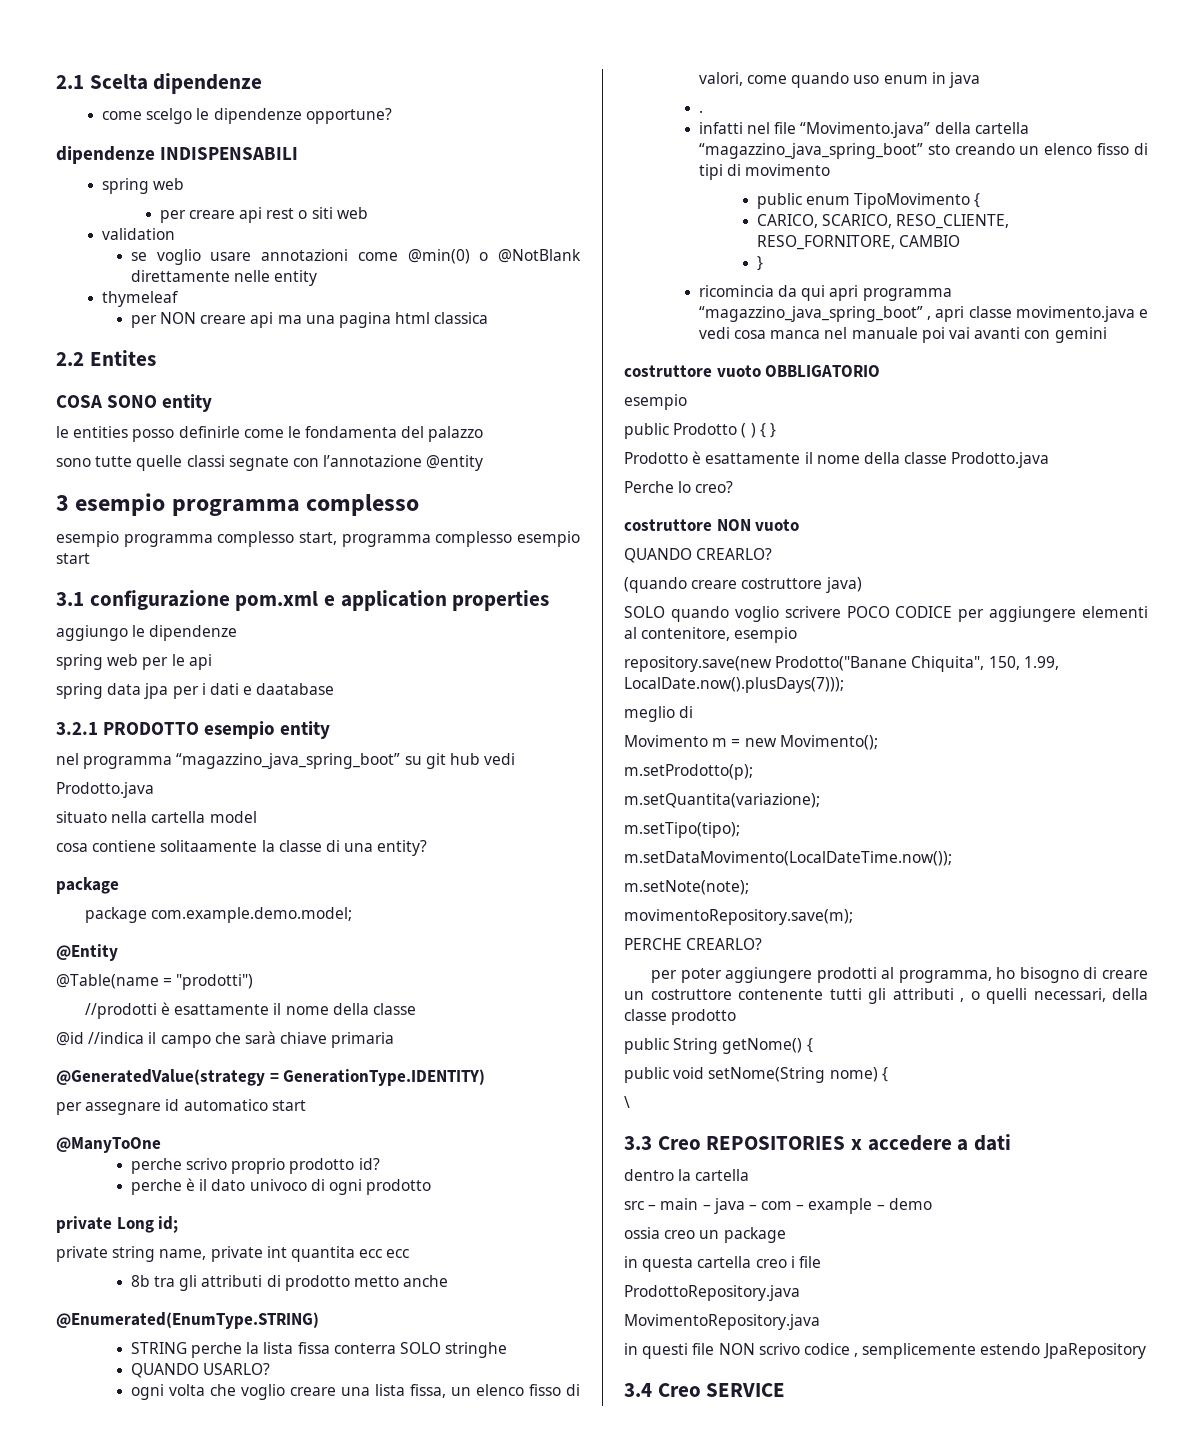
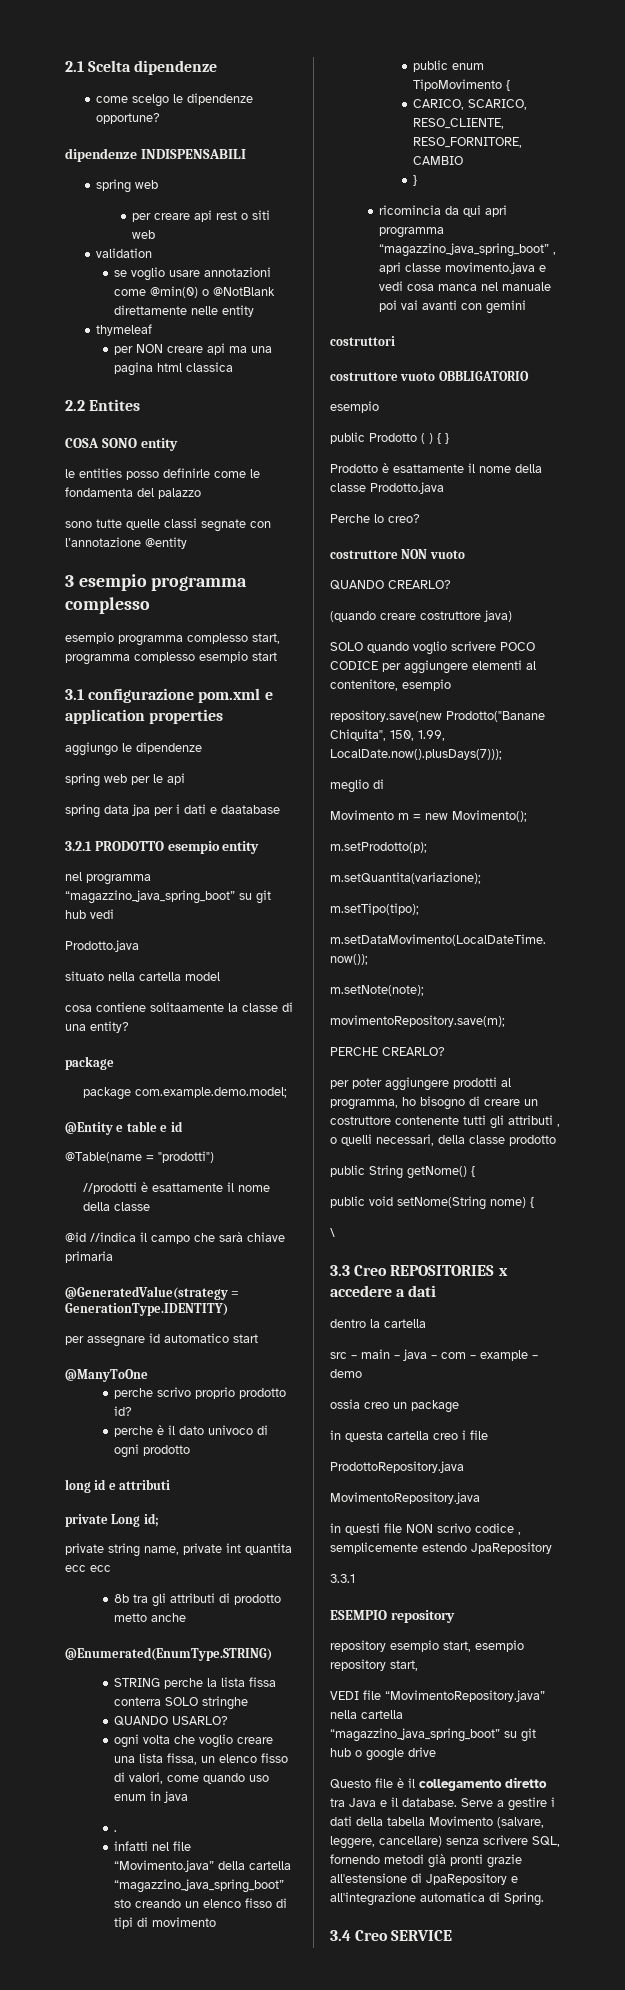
- @Entity
+ @Entity e table e id
+ long id e attributi
+ costruttori
+ 3.3.1
+ ESEMPIO repository
+ repository esempio start, esempio repository start,
+ VEDI file “MovimentoRepository.java” nella cartella “magazzino_java_spring_boot” su git hub o google drive
+ Questo file è il collegamento diretto tra Java e il database. Serve a gestire i dati della tabella Movimento (salvare, leggere, cancellare) senza scrivere SQL, fornendo metodi già pronti grazie all'estensione di JpaRepository e all'integrazione automatica di Spring.

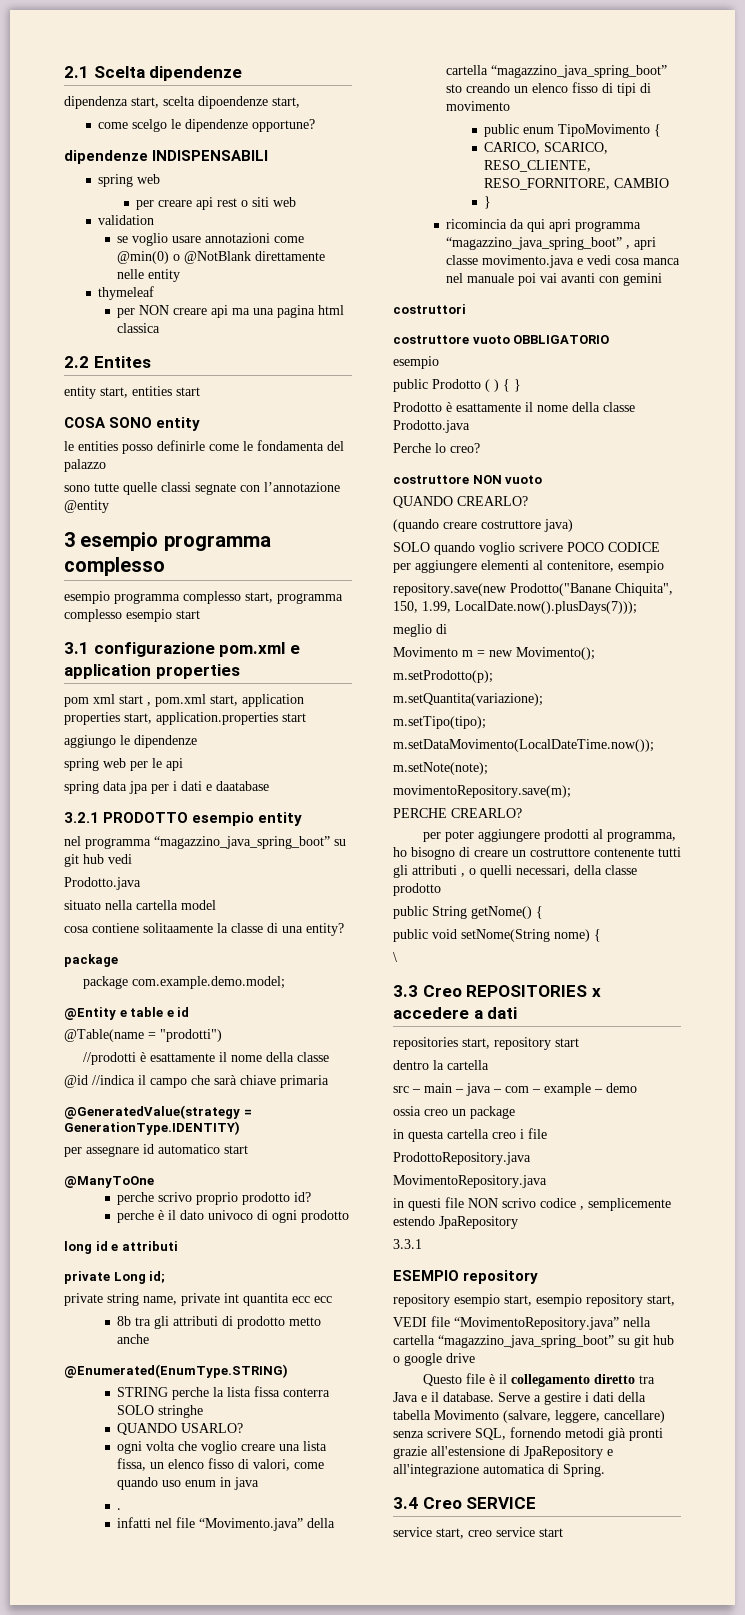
+ dipendenza start, scelta dipoendenze start,
+ entity start, entities start
+ pom xml start , pom.xml start, application properties start, application.properties start
+ repositories start, repository start
+ service start, creo service start

